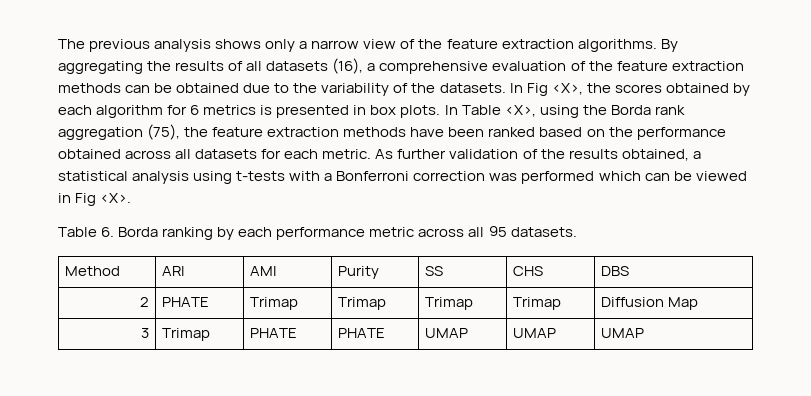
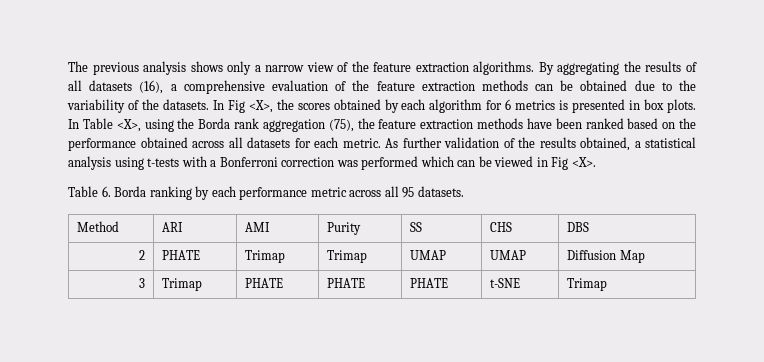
- 2 | PHATE | Trimap | Trimap | Trimap | Trimap | Diffusion Map
+ 2 | PHATE | Trimap | Trimap | UMAP | UMAP | Diffusion Map
- 3 | Trimap | PHATE | PHATE | UMAP | UMAP | UMAP
+ 3 | Trimap | PHATE | PHATE | PHATE | t-SNE | Trimap

